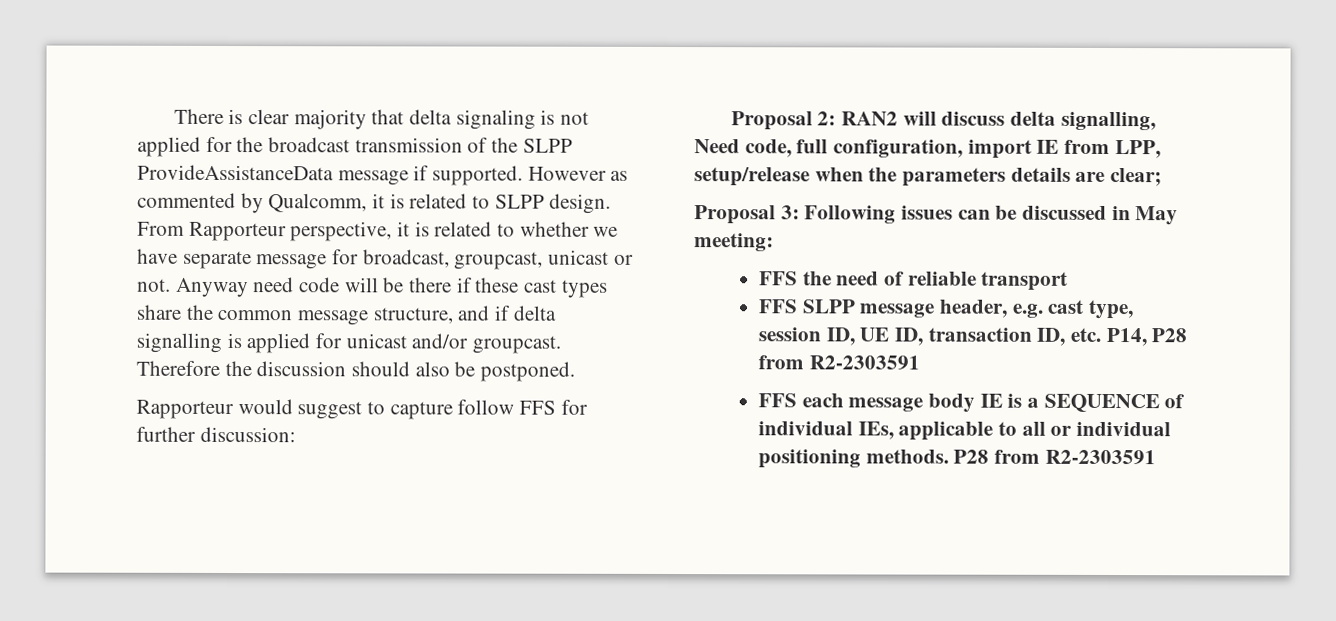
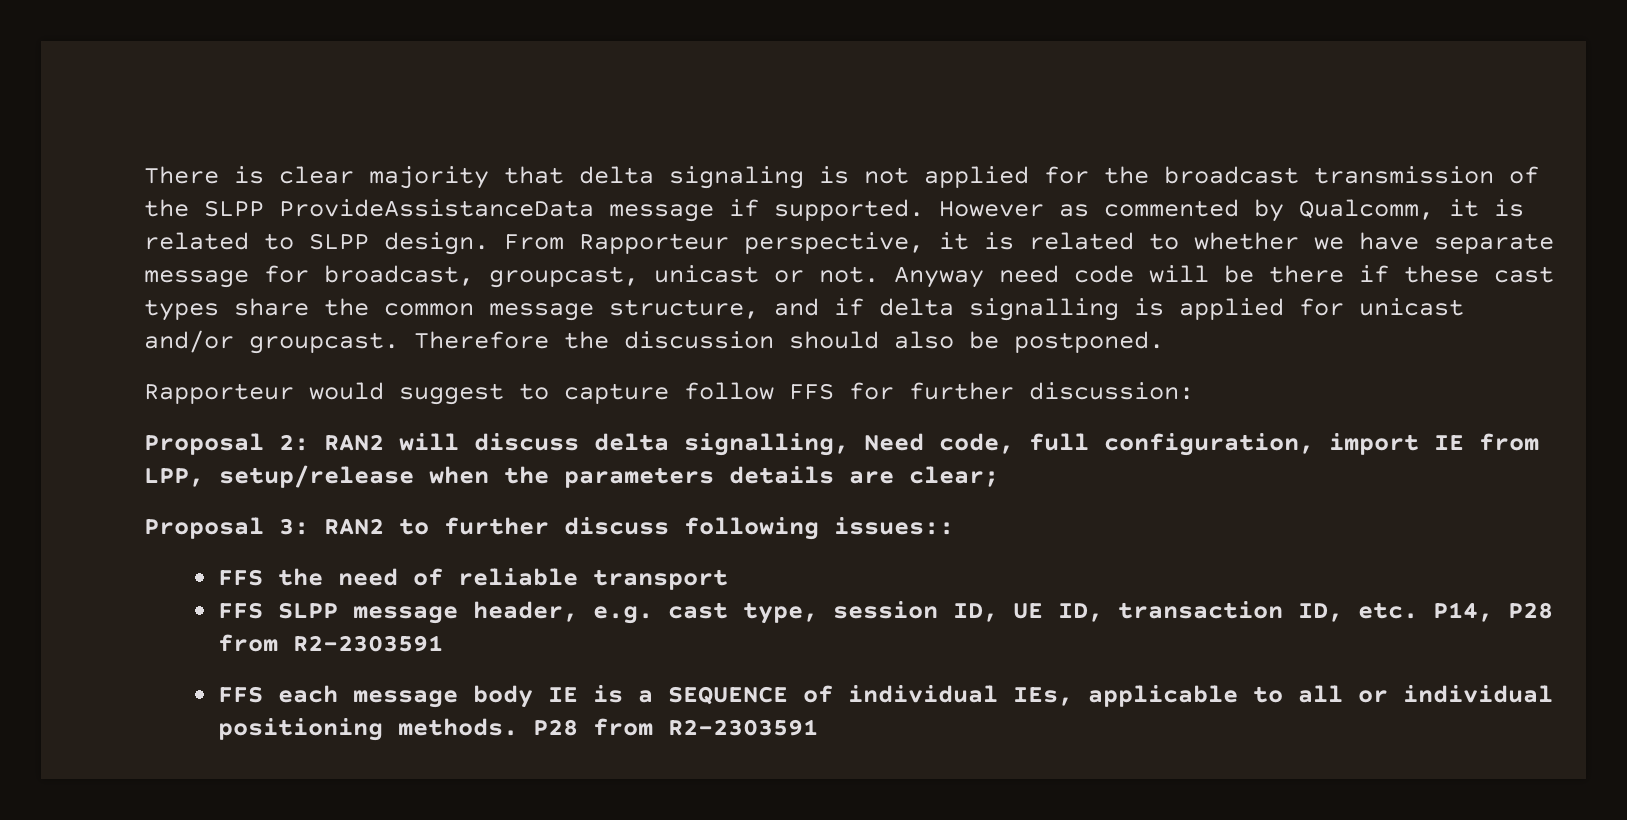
- Proposal 3: Following issues can be discussed in May meeting:
+ Proposal 3: RAN2 to further discuss following issues::

